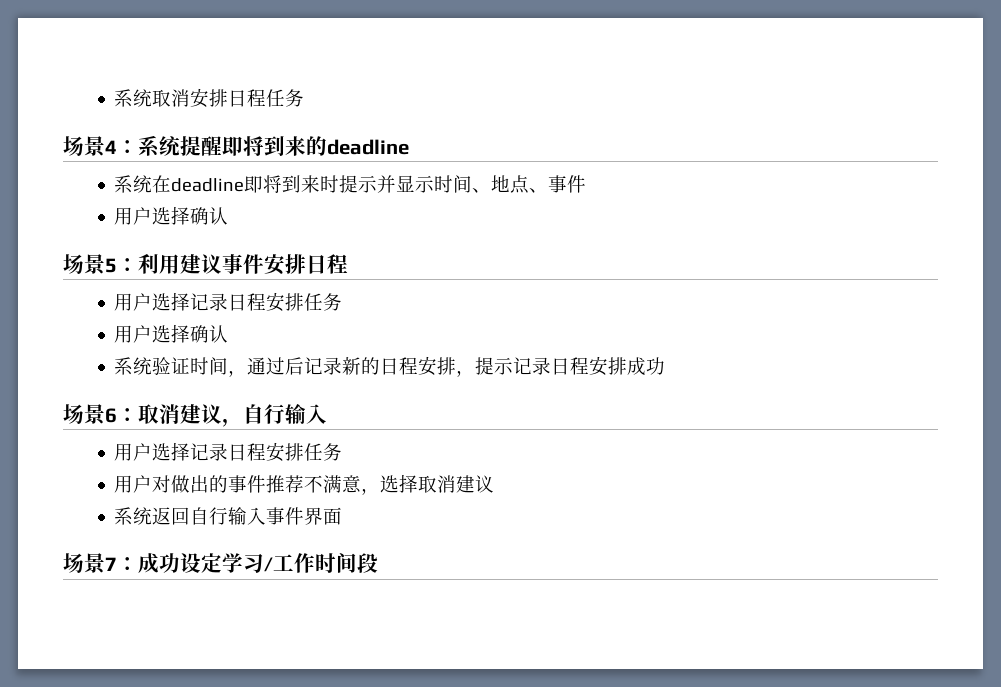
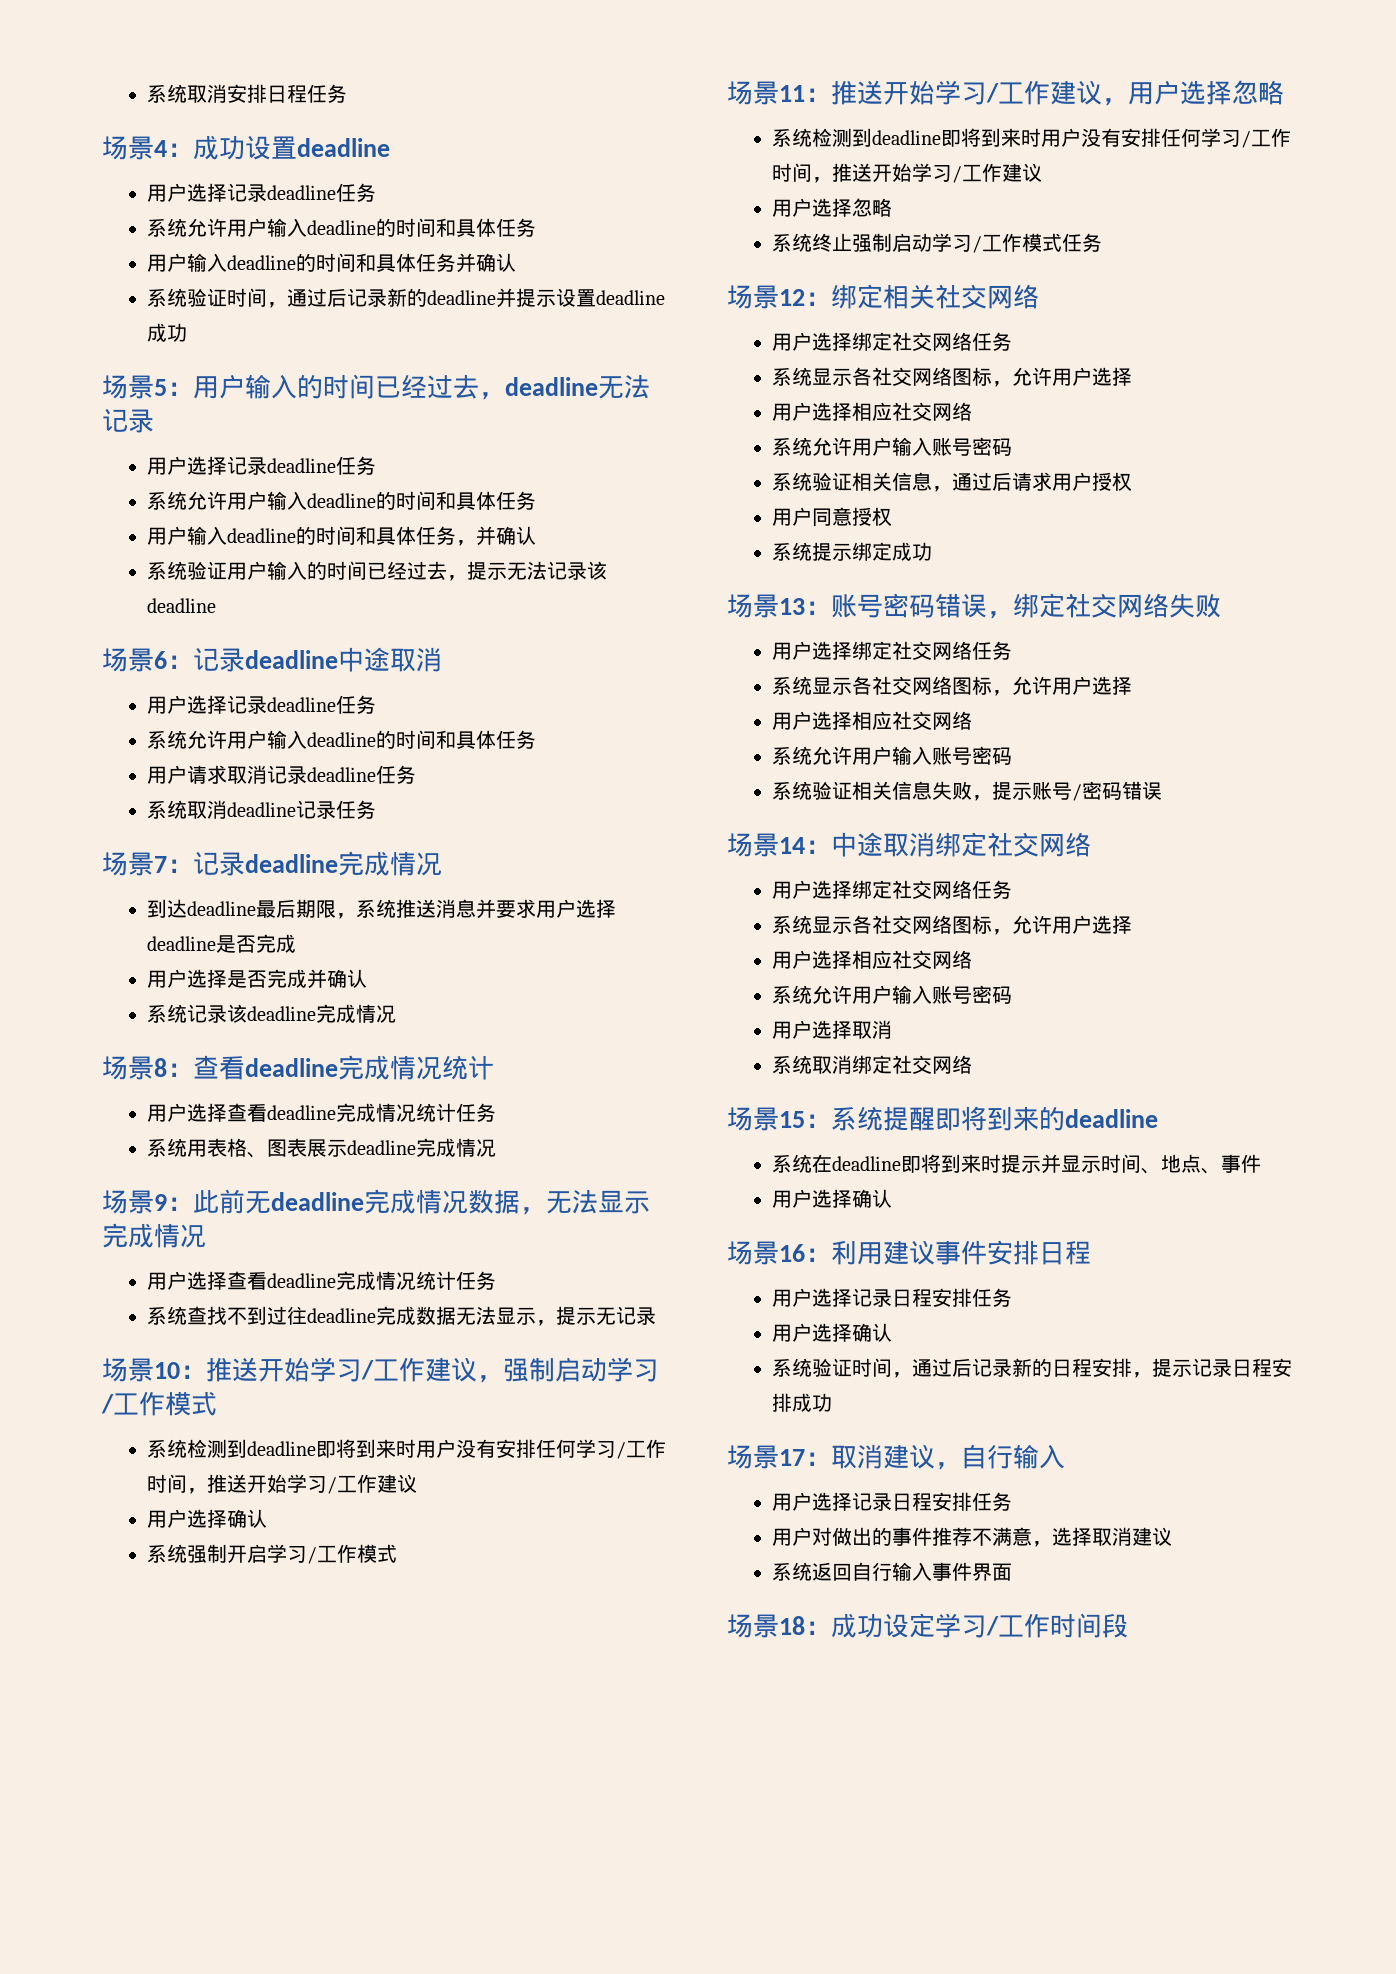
- 场景4：系统提醒即将到来的deadline
+ 场景4：成功设置deadline
+ 用户选择记录deadline任务
+ 系统允许用户输入deadline的时间和具体任务
+ 用户输入deadline的时间和具体任务并确认
+ 系统验证时间，通过后记录新的deadline并提示设置deadline成功
+ 场景5：用户输入的时间已经过去，deadline无法记录
+ 用户选择记录deadline任务
+ 系统允许用户输入deadline的时间和具体任务
+ 用户输入deadline的时间和具体任务，并确认
+ 系统验证用户输入的时间已经过去，提示无法记录该deadline
+ 场景6：记录deadline中途取消
+ 用户选择记录deadline任务
+ 系统允许用户输入deadline的时间和具体任务
+ 用户请求取消记录deadline任务
+ 系统取消deadline记录任务
+ 场景7：记录deadline完成情况
+ 到达deadline最后期限，系统推送消息并要求用户选择deadline是否完成
+ 用户选择是否完成并确认
+ 系统记录该deadline完成情况
+ 场景8：查看deadline完成情况统计
+ 用户选择查看deadline完成情况统计任务
+ 系统用表格、图表展示deadline完成情况
+ 场景9：此前无deadline完成情况数据，无法显示完成情况
+ 用户选择查看deadline完成情况统计任务
+ 系统查找不到过往deadline完成数据无法显示，提示无记录
+ 场景10：推送开始学习/工作建议，强制启动学习/工作模式
+ 系统检测到deadline即将到来时用户没有安排任何学习/工作时间，推送开始学习/工作建议
+ 用户选择确认
+ 系统强制开启学习/工作模式
+ 场景11：推送开始学习/工作建议，用户选择忽略
+ 系统检测到deadline即将到来时用户没有安排任何学习/工作时间，推送开始学习/工作建议
+ 用户选择忽略
+ 系统终止强制启动学习/工作模式任务
+ 场景12：绑定相关社交网络
+ 用户选择绑定社交网络任务
+ 系统显示各社交网络图标，允许用户选择
+ 用户选择相应社交网络
+ 系统允许用户输入账号密码
+ 系统验证相关信息，通过后请求用户授权
+ 用户同意授权
+ 系统提示绑定成功
+ 场景13：账号密码错误，绑定社交网络失败
+ 用户选择绑定社交网络任务
+ 系统显示各社交网络图标，允许用户选择
+ 用户选择相应社交网络
+ 系统允许用户输入账号密码
+ 系统验证相关信息失败，提示账号/密码错误
+ 场景14：中途取消绑定社交网络
+ 用户选择绑定社交网络任务
+ 系统显示各社交网络图标，允许用户选择
+ 用户选择相应社交网络
+ 系统允许用户输入账号密码
+ 用户选择取消
+ 系统取消绑定社交网络
+ 场景15：系统提醒即将到来的deadline
- 场景5：利用建议事件安排日程
+ 场景16：利用建议事件安排日程
- 场景6：取消建议，自行输入
+ 场景17：取消建议，自行输入
- 场景7：成功设定学习/工作时间段
+ 场景18：成功设定学习/工作时间段

